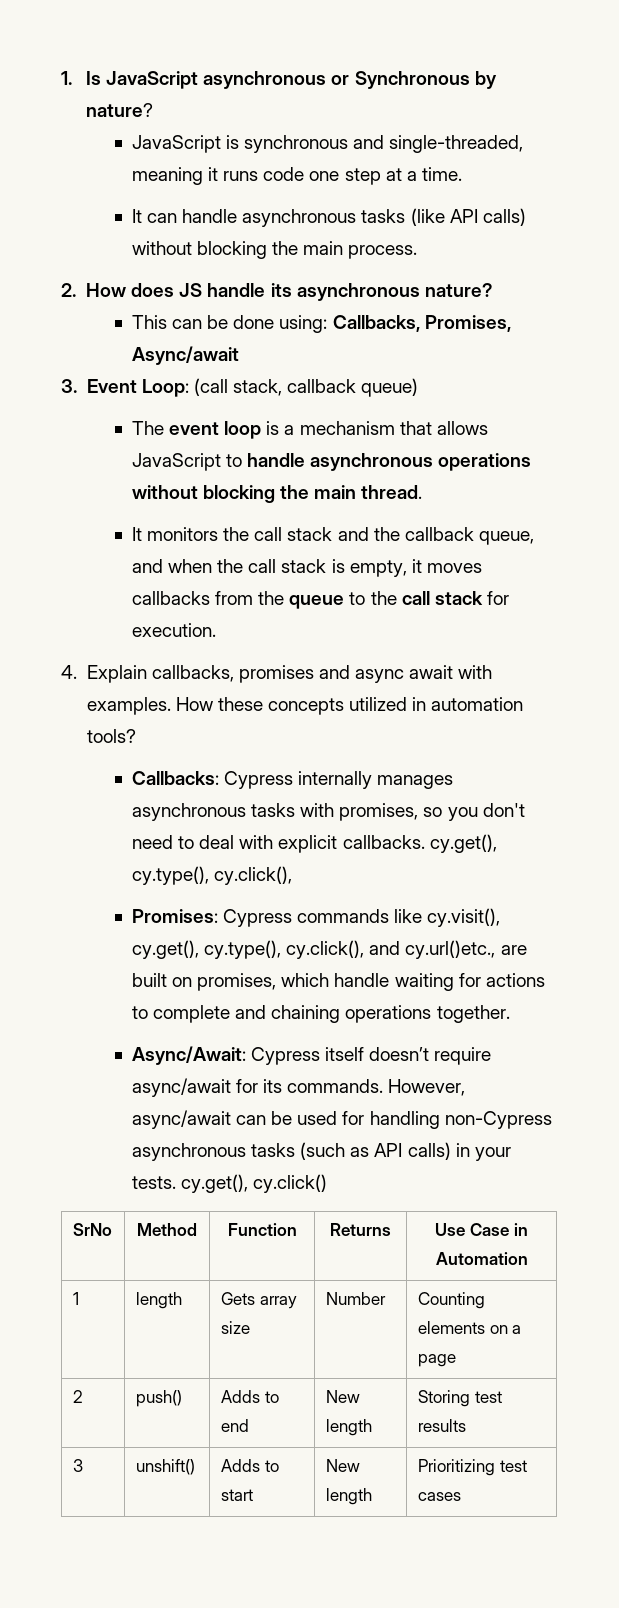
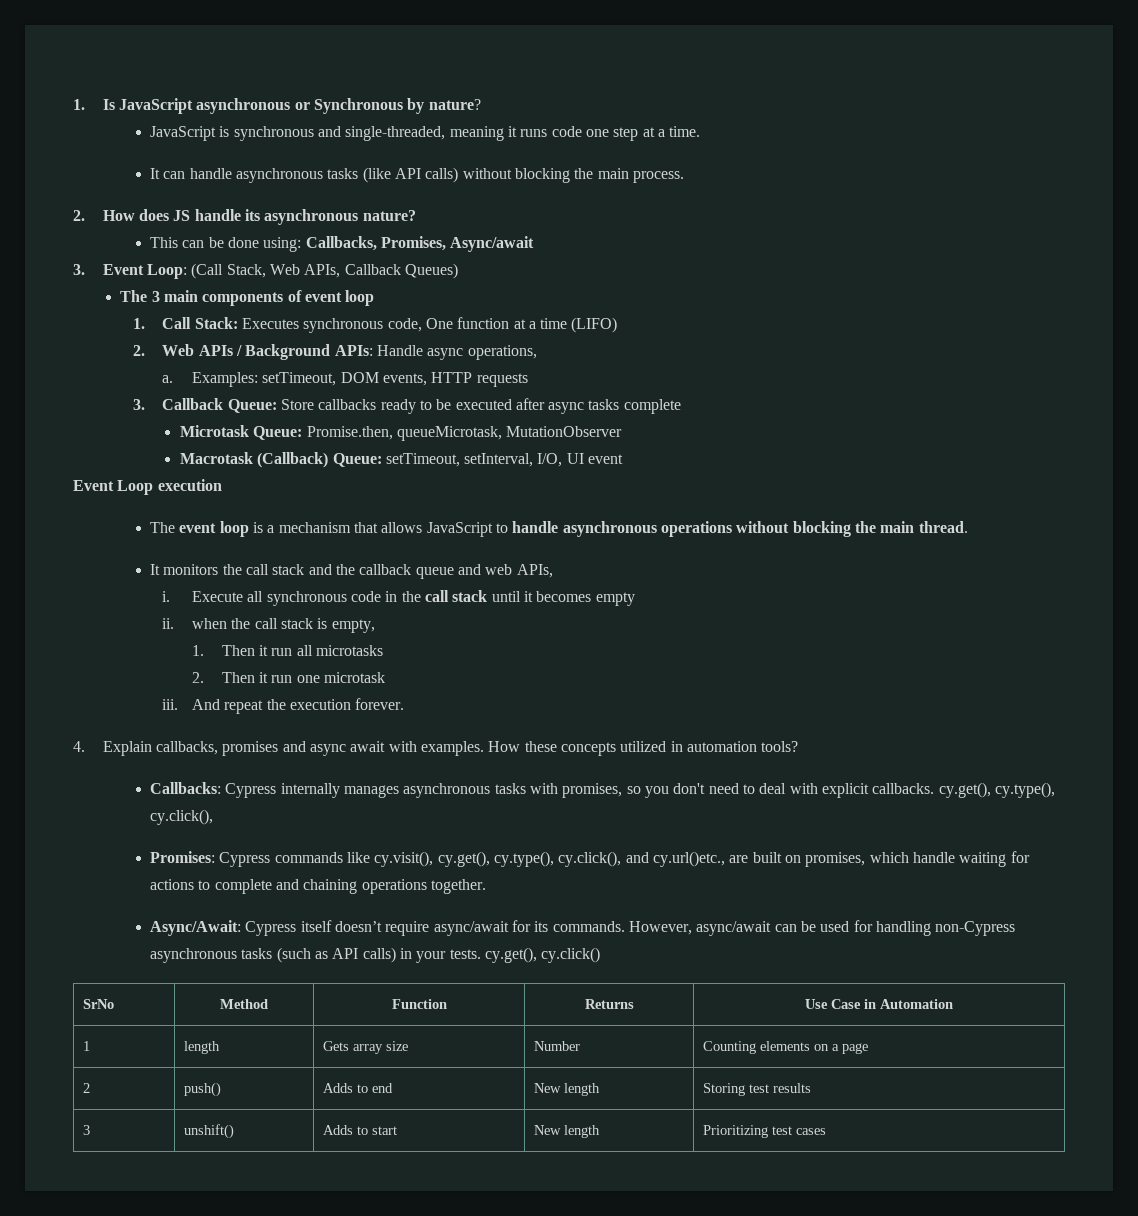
- 3. Event Loop: (call stack, callback queue)
+ 3. Event Loop: (Call Stack, Web APIs, Callback Queues)
+ The 3 main components of event loop
+ 1. Call Stack: Executes synchronous code, One function at a time (LIFO)
+ 2. Web APIs / Background APIs: Handle async operations,
+ a. Examples: setTimeout, DOM events, HTTP requests
+ 3. Callback Queue: Store callbacks ready to be executed after async tasks complete
+ Microtask Queue: Promise.then, queueMicrotask, MutationObserver
+ Macrotask (Callback) Queue: setTimeout, setInterval, I/O, UI event
+ Event Loop execution
- It monitors the call stack and the callback queue, and when the call stack is empty, it moves callbacks from the queue to the call stack for execution.
+ It monitors the call stack and the callback queue and web APIs,
+ i. Execute all synchronous code in the call stack until it becomes empty
+ ii. when the call stack is empty,
+ 1. Then it run all microtasks
+ 2. Then it run one microtask
+ iii. And repeat the execution forever.

